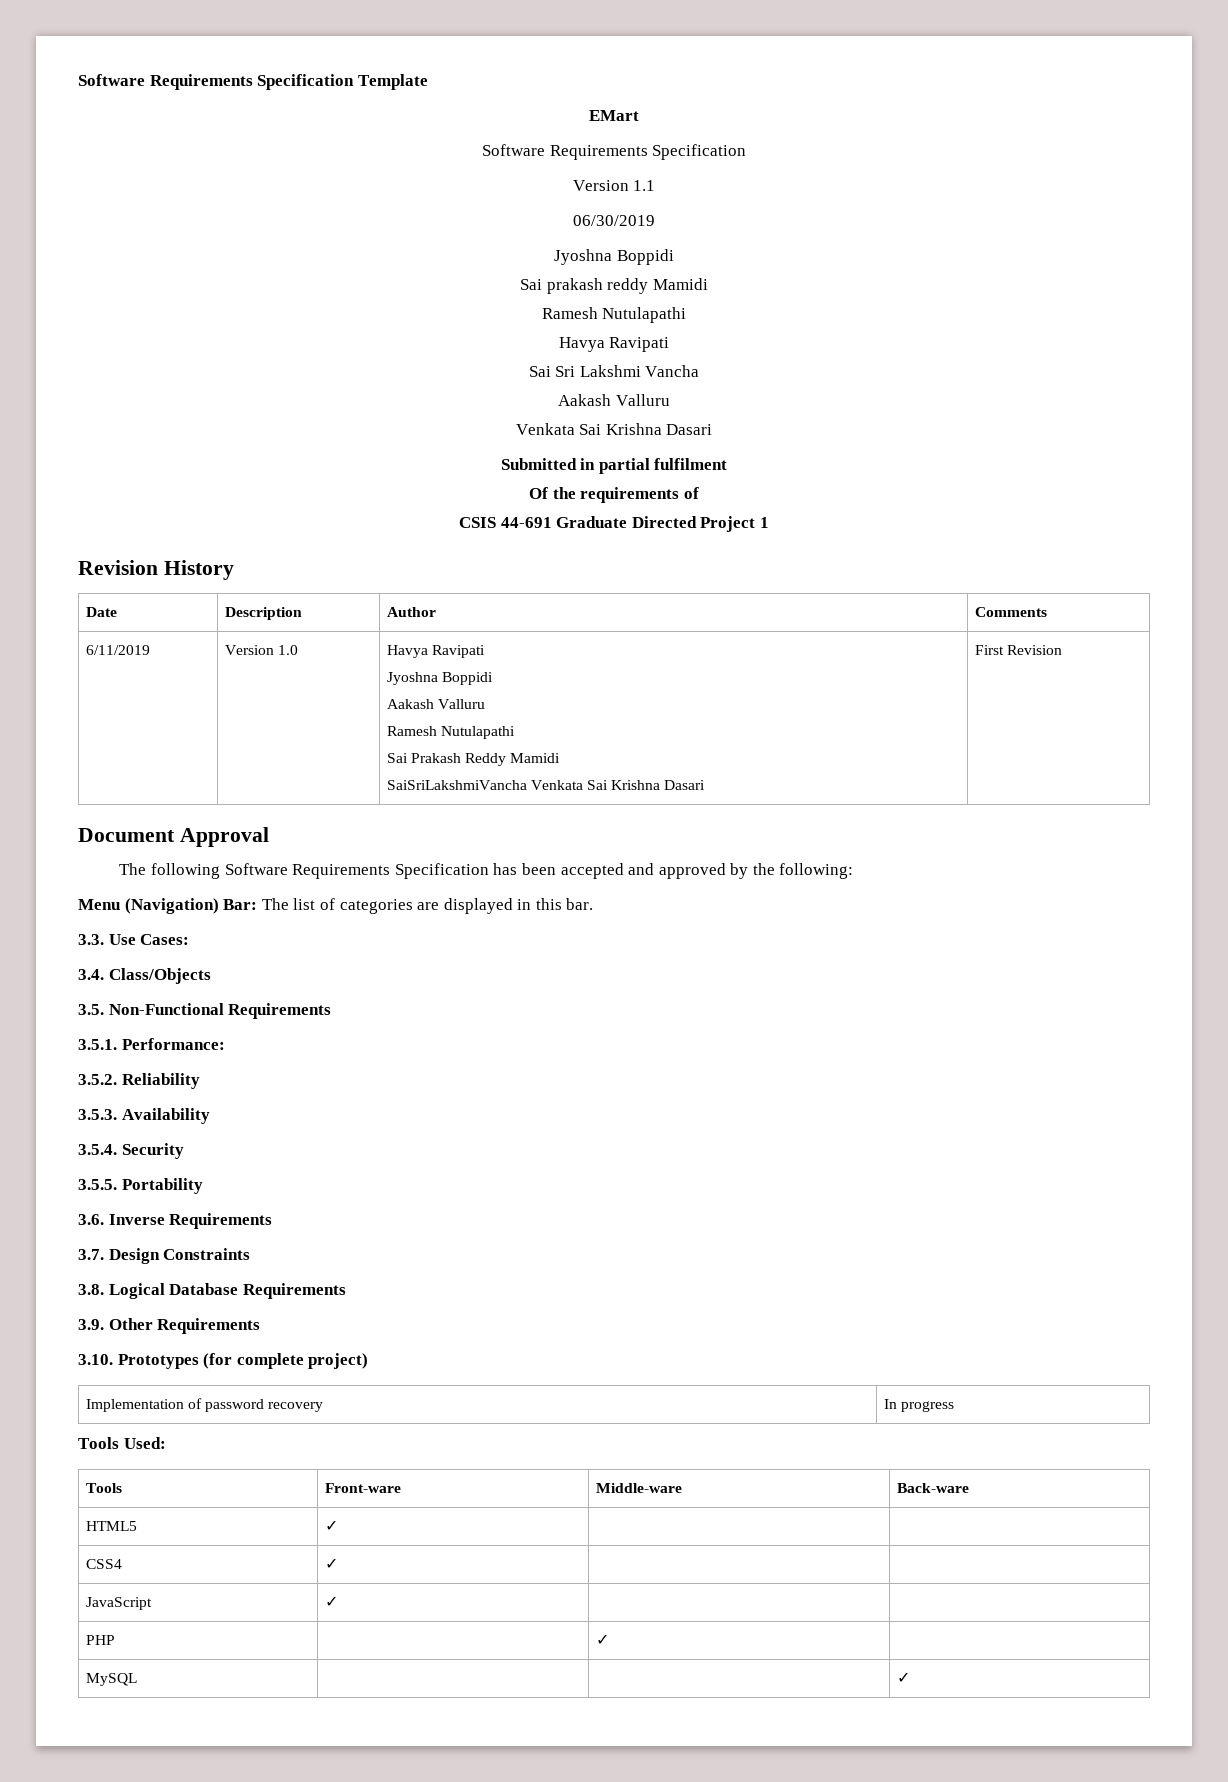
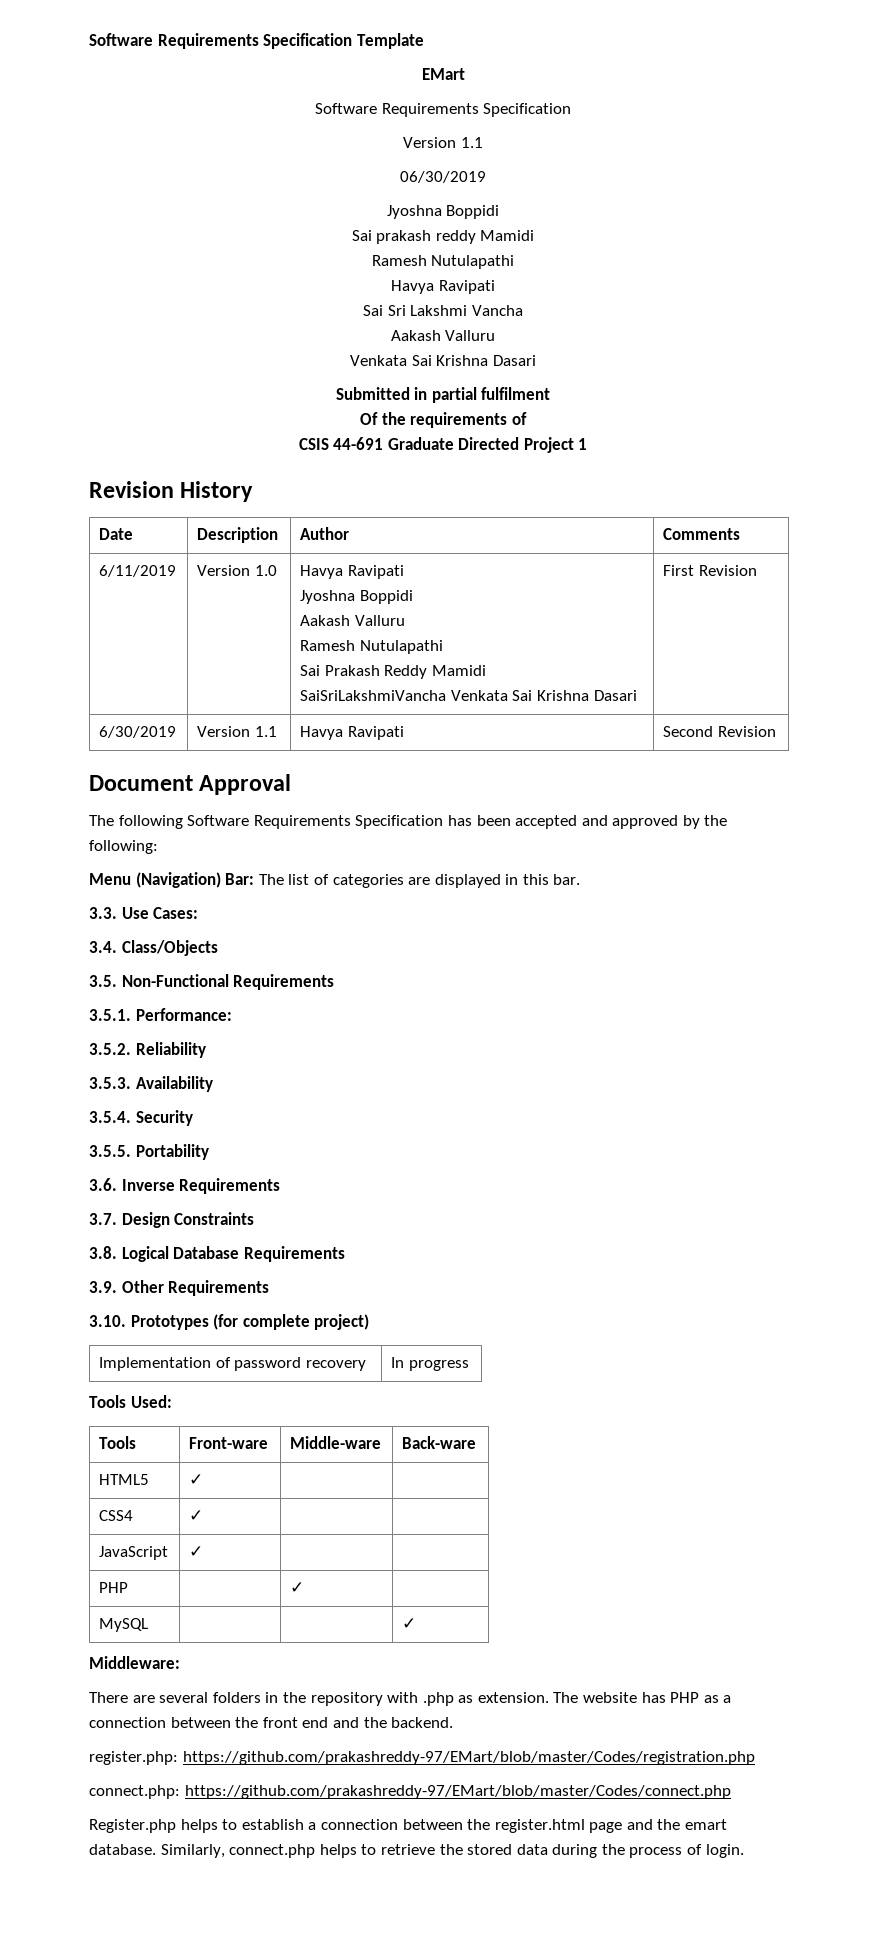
+ 6/30/2019 | Version 1.1 | Havya Ravipati | Second Revision
+ Middleware:
+ There are several folders in the repository with .php as extension. The website has PHP as a connection between the front end and the backend.
+ register.php: https://github.com/prakashreddy-97/EMart/blob/master/Codes/registration.php
+ connect.php: https://github.com/prakashreddy-97/EMart/blob/master/Codes/connect.php
+ Register.php helps to establish a connection between the register.html page and the emart database. Similarly, connect.php helps to retrieve the stored data during the process of login.

